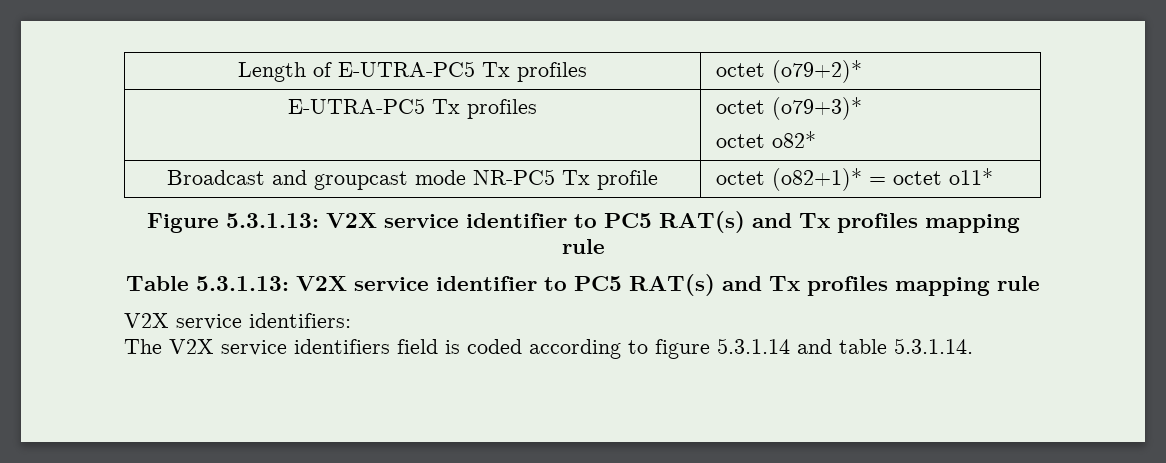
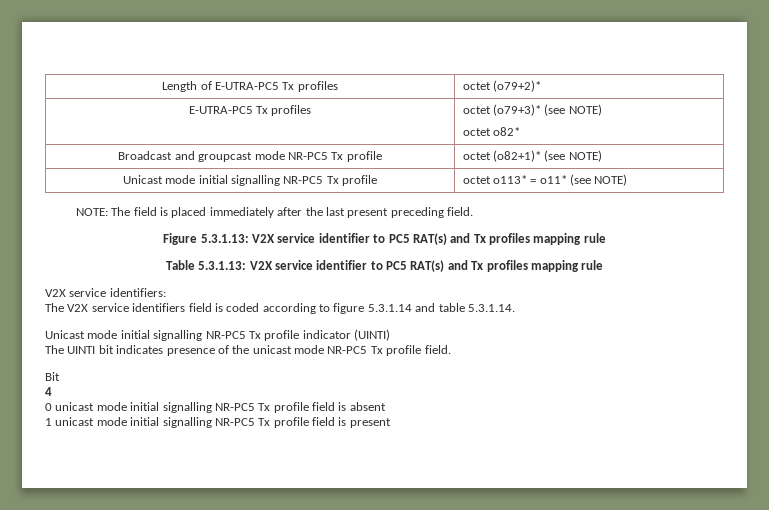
- E-UTRA-PC5 Tx profiles | octet (o79+3)*
+ E-UTRA-PC5 Tx profiles | octet (o79+3)* (see NOTE)
- Broadcast and groupcast mode NR-PC5 Tx profile | octet (o82+1)* = octet o11*
+ Broadcast and groupcast mode NR-PC5 Tx profile | octet (o82+1)* (see NOTE)
+ Unicast mode initial signalling NR-PC5 Tx profile | octet o113* = o11* (see NOTE)
+ NOTE: The field is placed immediately after the last present preceding field.
+ Unicast mode initial signalling NR-PC5 Tx profile indicator (UINTI)
+ The UINTI bit indicates presence of the unicast mode NR-PC5 Tx profile field.
+ Bit
+ 4
+ 0 unicast mode initial signalling NR-PC5 Tx profile field is absent
+ 1 unicast mode initial signalling NR-PC5 Tx profile field is present

